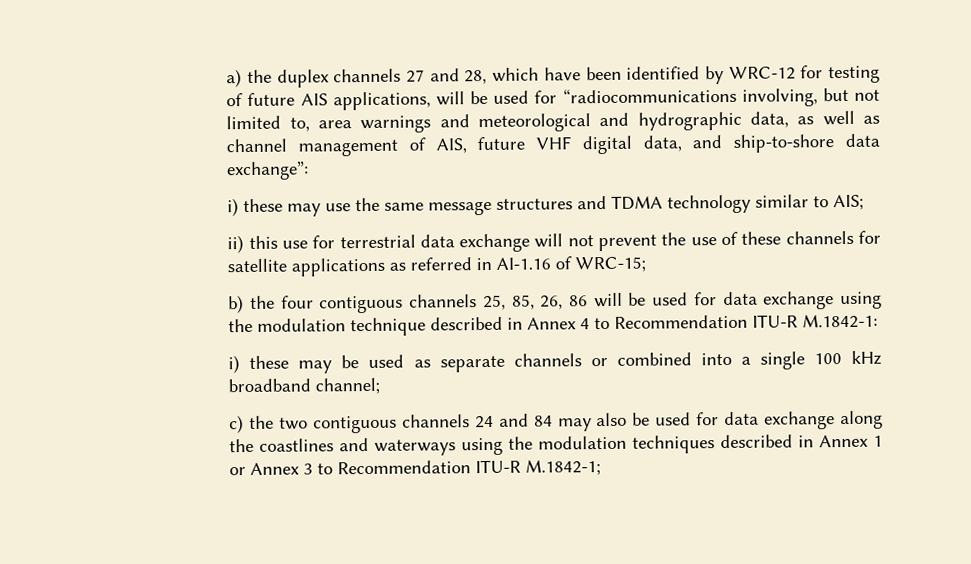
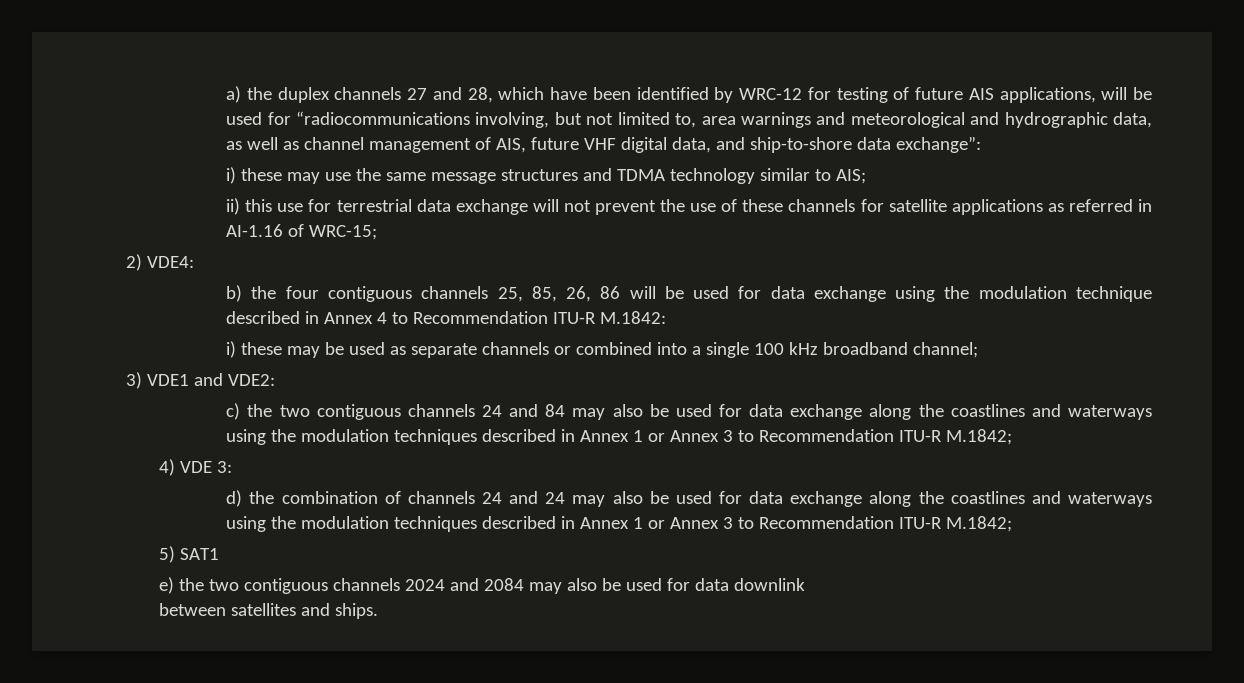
+ 2) VDE4:
- b) the four contiguous channels 25, 85, 26, 86 will be used for data exchange using the modulation technique described in Annex 4 to Recommendation ITU-R M.1842-1:
+ b) the four contiguous channels 25, 85, 26, 86 will be used for data exchange using the modulation technique described in Annex 4 to Recommendation ITU-R M.1842:
+ 3) VDE1 and VDE2:
- c) the two contiguous channels 24 and 84 may also be used for data exchange along the coastlines and waterways using the modulation techniques described in Annex 1 or Annex 3 to Recommendation ITU-R M.1842-1;
+ c) the two contiguous channels 24 and 84 may also be used for data exchange along the coastlines and waterways using the modulation techniques described in Annex 1 or Annex 3 to Recommendation ITU-R M.1842;
+ 4) VDE 3:
+ d) the combination of channels 24 and 24 may also be used for data exchange along the coastlines and waterways using the modulation techniques described in Annex 1 or Annex 3 to Recommendation ITU-R M.1842;
+ 5) SAT1
+ e) the two contiguous channels 2024 and 2084 may also be used for data downlink
+ between satellites and ships.

